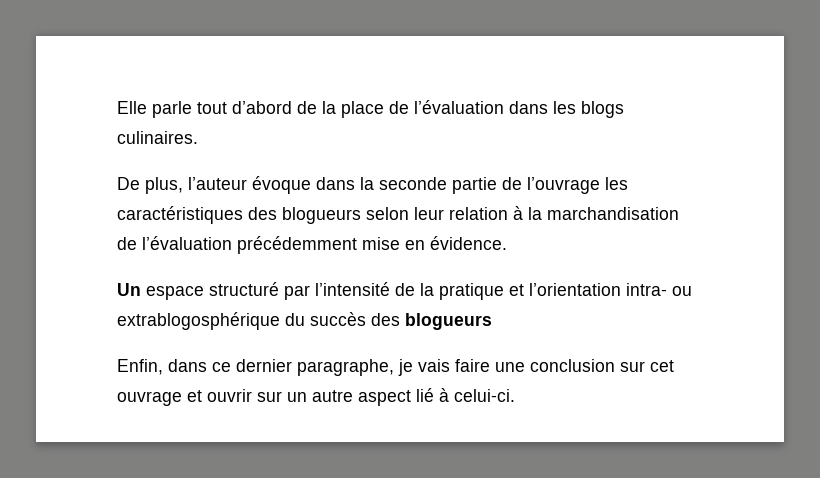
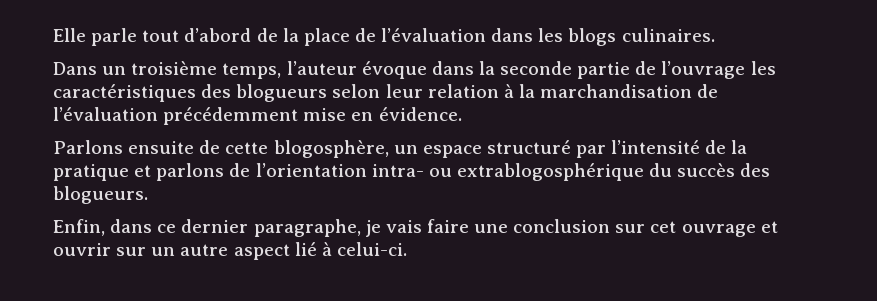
- De plus, l’auteur évoque dans la seconde partie de l’ouvrage les caractéristiques des blogueurs selon leur relation à la marchandisation de l’évaluation précédemment mise en évidence.
+ Dans un troisième temps, l’auteur évoque dans la seconde partie de l’ouvrage les caractéristiques des blogueurs selon leur relation à la marchandisation de l’évaluation précédemment mise en évidence.
- Un espace structuré par l’intensité de la pratique et l’orientation intra- ou extrablogosphérique du succès des blogueurs
+ Parlons ensuite de cette blogosphère, un espace structuré par l’intensité de la pratique et parlons de l’orientation intra- ou extrablogosphérique du succès des blogueurs.

